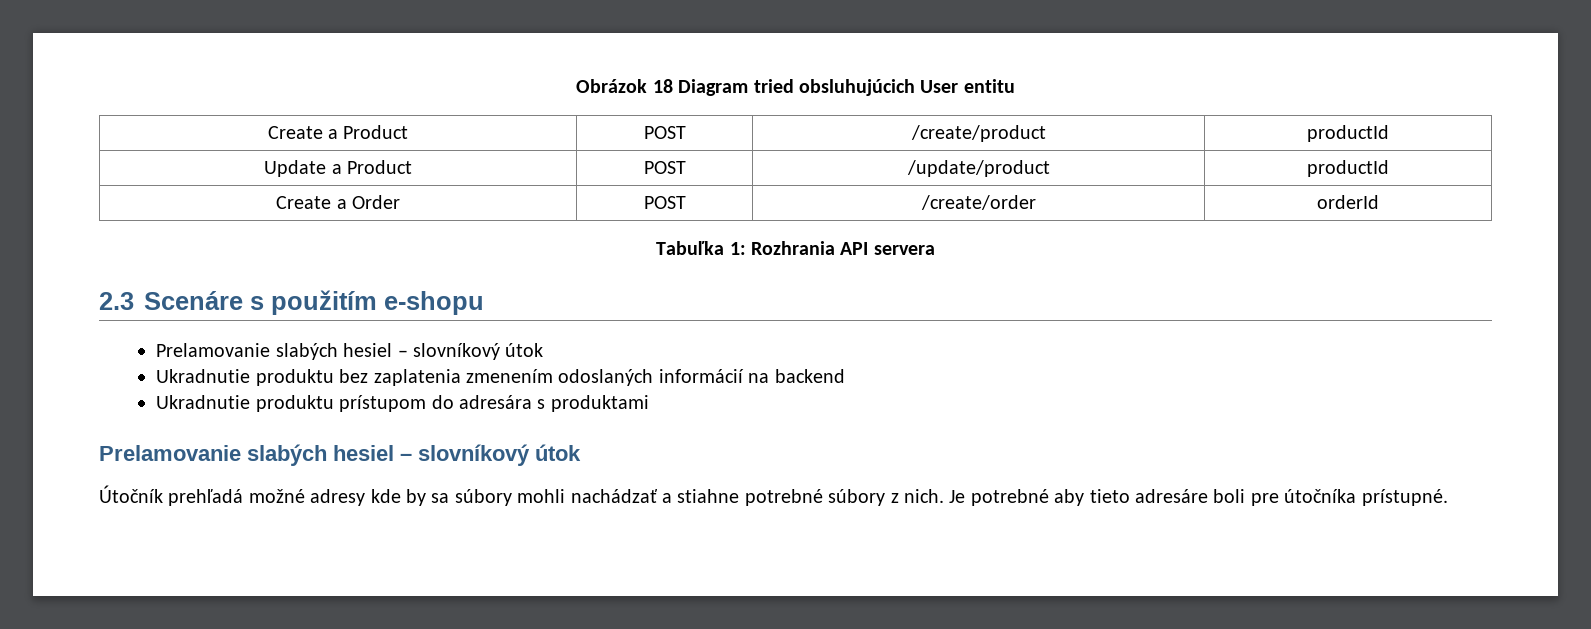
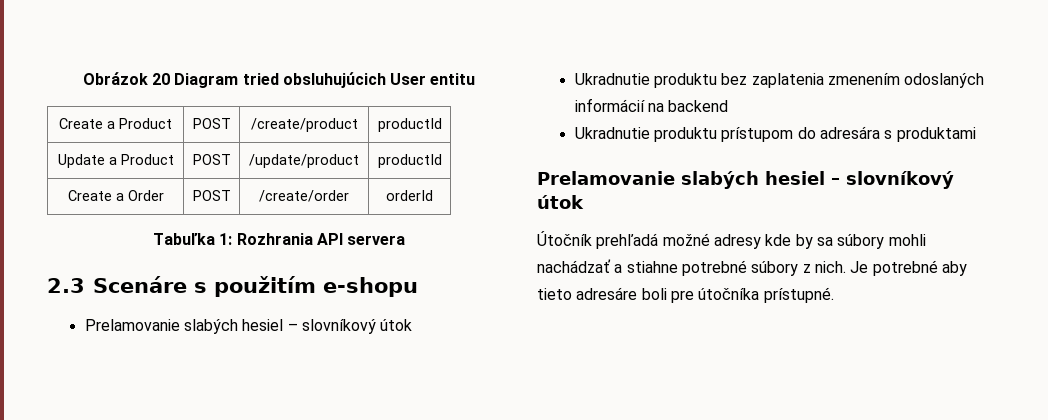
- Obrázok 18 Diagram tried obsluhujúcich User entitu
+ Obrázok 20 Diagram tried obsluhujúcich User entitu

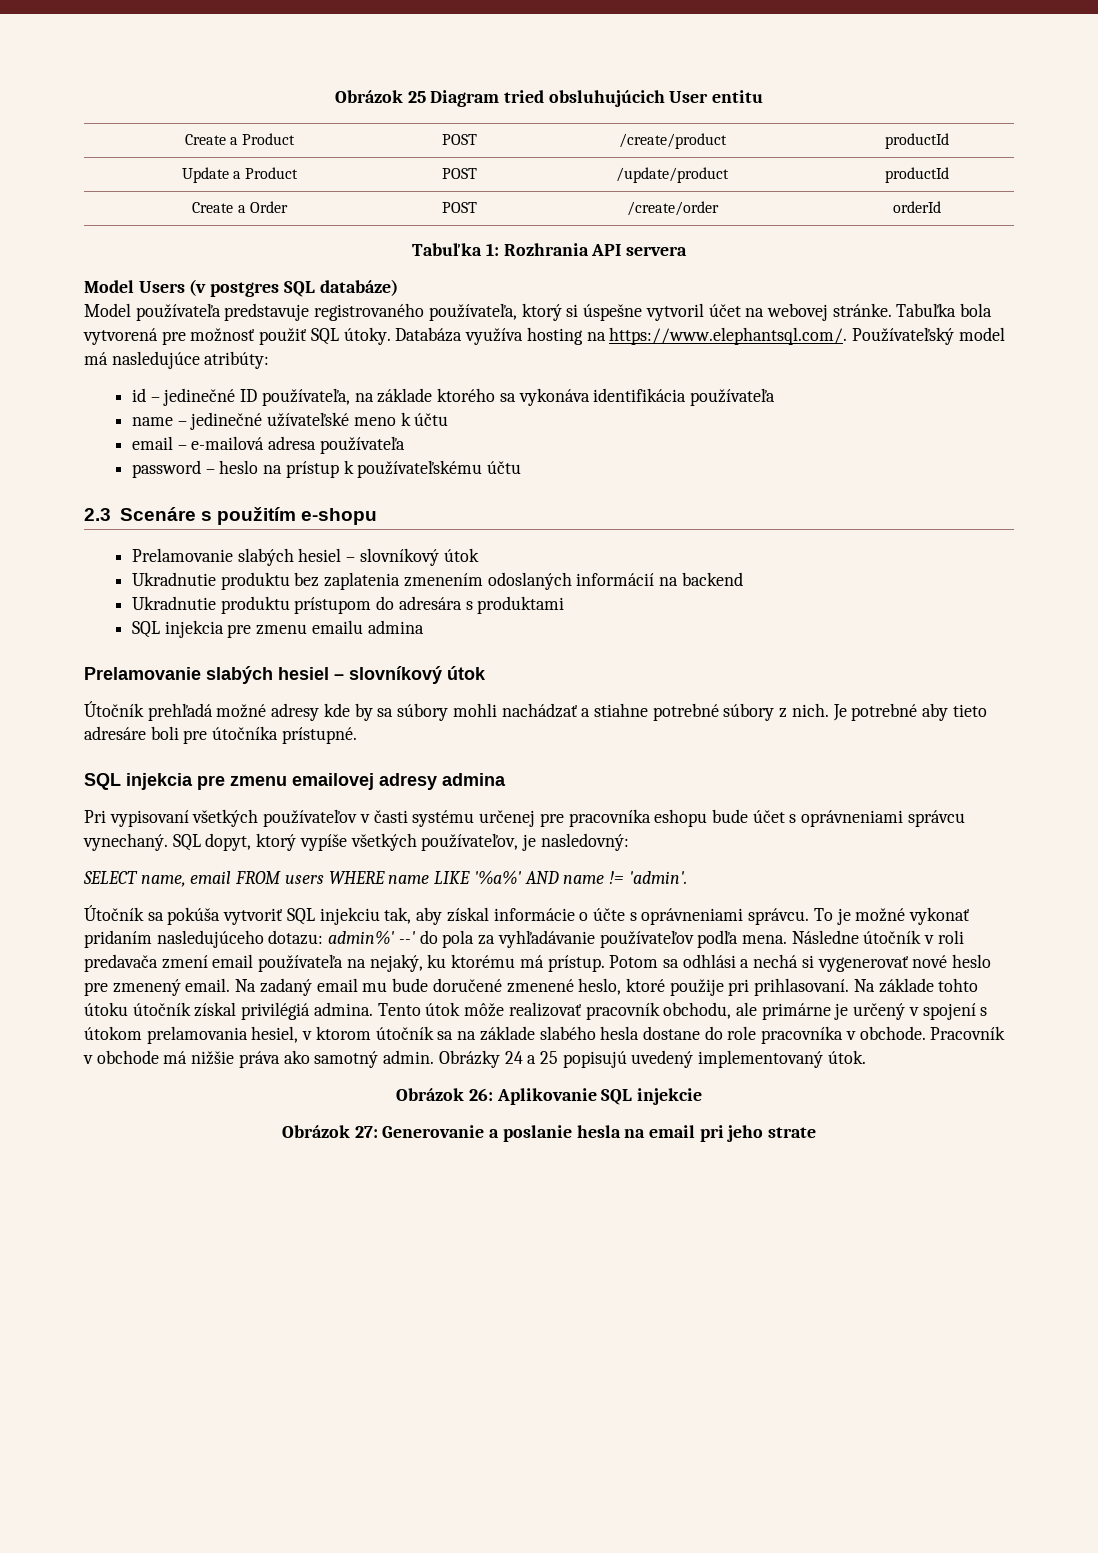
- Obrázok 20 Diagram tried obsluhujúcich User entitu
+ Obrázok 25 Diagram tried obsluhujúcich User entitu
+ Model Users (v postgres SQL databáze)
+ Model používateľa predstavuje registrovaného používateľa, ktorý si úspešne vytvoril účet na webovej stránke. Tabuľka bola vytvorená pre možnosť použiť SQL útoky. Databáza využíva hosting na https://www.elephantsql.com/. Používateľský model má nasledujúce atribúty:
+ id – jedinečné ID používateľa, na základe ktorého sa vykonáva identifikácia používateľa
+ name – jedinečné užívateľské meno k účtu
+ email – e-mailová adresa používateľa
+ password – heslo na prístup k používateľskému účtu
+ SQL injekcia pre zmenu emailu admina
+ SQL injekcia pre zmenu emailovej adresy admina
+ Pri vypisovaní všetkých používateľov v časti systému určenej pre pracovníka eshopu bude účet s oprávneniami správcu vynechaný. SQL dopyt, ktorý vypíše všetkých používateľov, je nasledovný:
+ SELECT name, email FROM users WHERE name LIKE '%a%' AND name != 'admin'.
+ Útočník sa pokúša vytvoriť SQL injekciu tak, aby získal informácie o účte s oprávneniami správcu. To je možné vykonať pridaním nasledujúceho dotazu: admin%' --' do pola za vyhľadávanie používateľov podľa mena. Následne útočník v roli predavača zmení email používateľa na nejaký, ku ktorému má prístup. Potom sa odhlási a nechá si vygenerovať nové heslo pre zmenený email. Na zadaný email mu bude doručené zmenené heslo, ktoré použije pri prihlasovaní. Na základe tohto útoku útočník získal privilégiá admina. Tento útok môže realizovať pracovník obchodu, ale primárne je určený v spojení s útokom prelamovania hesiel, v ktorom útočník sa na základe slabého hesla dostane do role pracovníka v obchode. Pracovník v obchode má nižšie práva ako samotný admin. Obrázky 24 a 25 popisujú uvedený implementovaný útok.
+ Obrázok 26: Aplikovanie SQL injekcie
+ Obrázok 27: Generovanie a poslanie hesla na email pri jeho strate

